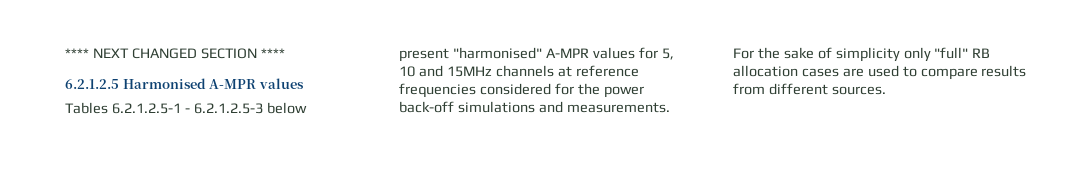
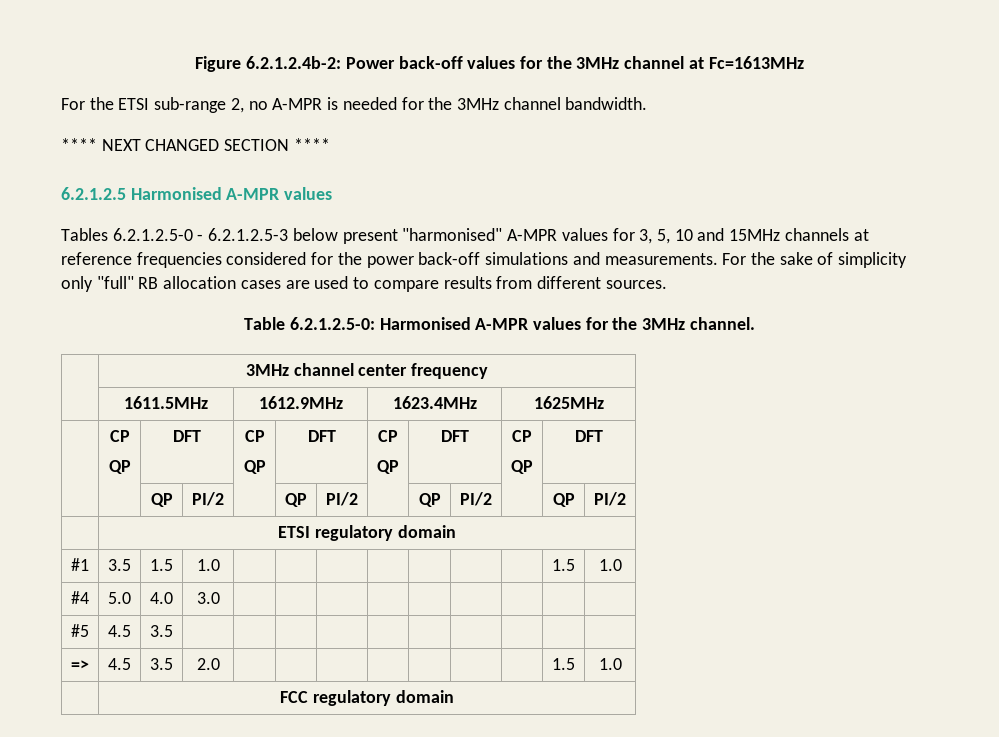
+ Figure 6.2.1.2.4b-2: Power back-off values for the 3MHz channel at Fc=1613MHz
+ For the ETSI sub-range 2, no A-MPR is needed for the 3MHz channel bandwidth.
- Tables 6.2.1.2.5-1 - 6.2.1.2.5-3 below present "harmonised" A-MPR values for 5, 10 and 15MHz channels at reference frequencies considered for the power back-off simulations and measurements.
+ Tables 6.2.1.2.5-0 - 6.2.1.2.5-3 below present "harmonised" A-MPR values for 3, 5, 10 and 15MHz channels at reference frequencies considered for the power back-off simulations and measurements.
+ Table 6.2.1.2.5-0: Harmonised A-MPR values for the 3MHz channel.
+ | 3MHz channel center frequency
+ | 1611.5MHz | 1612.9MHz | 1623.4MHz | 1625MHz
+ | CP
+ QP | DFT | CP
+ QP | DFT | CP
+ QP | DFT | CP
+ QP | DFT
+ | | QP | PI/2 | | QP | PI/2 | | QP | PI/2 | | QP | PI/2
+ | ETSI regulatory domain
+ #1 | 3.5 | 1.5 | 1.0 | | | | | | | | 1.5 | 1.0
+ #4 | 5.0 | 4.0 | 3.0 | | | | | | | | |
+ #5 | 4.5 | 3.5 | | | | | | | | | |
+ => | 4.5 | 3.5 | 2.0 | | | | | | | | 1.5 | 1.0
+ | FCC regulatory domain

